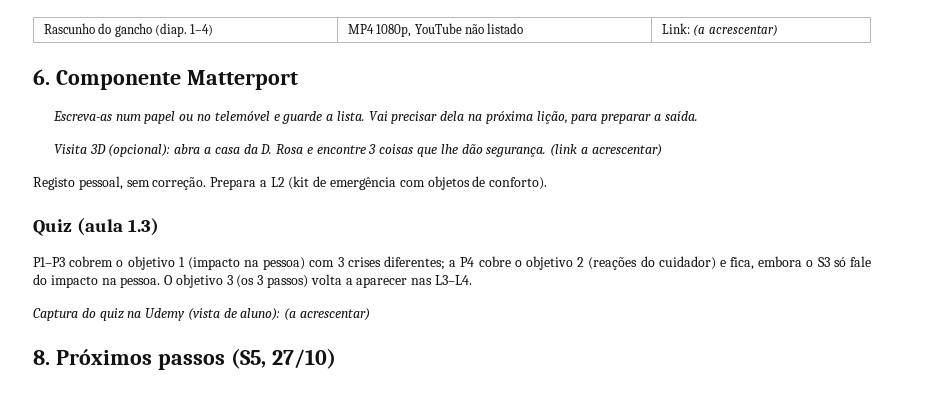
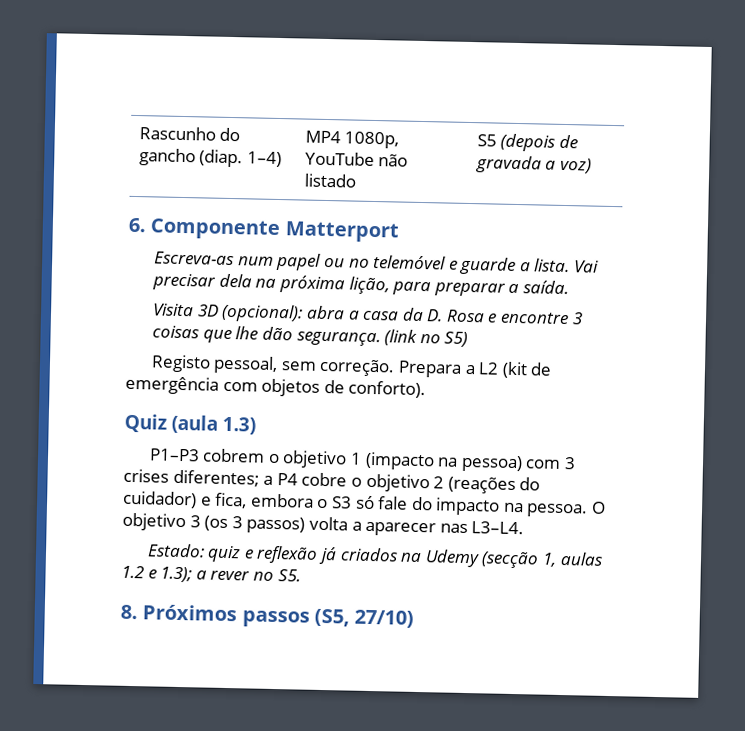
- Rascunho do gancho (diap. 1–4) | MP4 1080p, YouTube não listado | Link: (a acrescentar)
+ Rascunho do gancho (diap. 1–4) | MP4 1080p, YouTube não listado | S5 (depois de gravada a voz)
- (link a acrescentar)
+ (link no S5)
- Captura do quiz na Udemy (vista de aluno): (a acrescentar)
+ Estado: quiz e reflexão já criados na Udemy (secção 1, aulas 1.2 e 1.3); a rever no S5.

